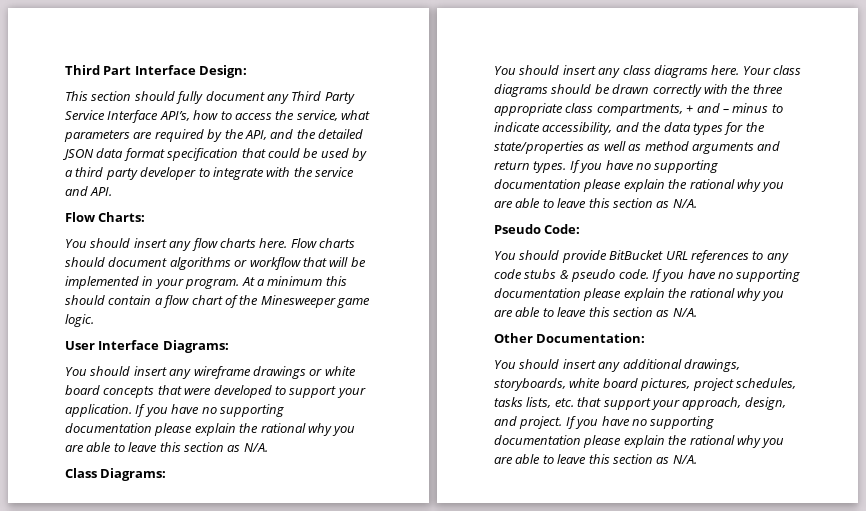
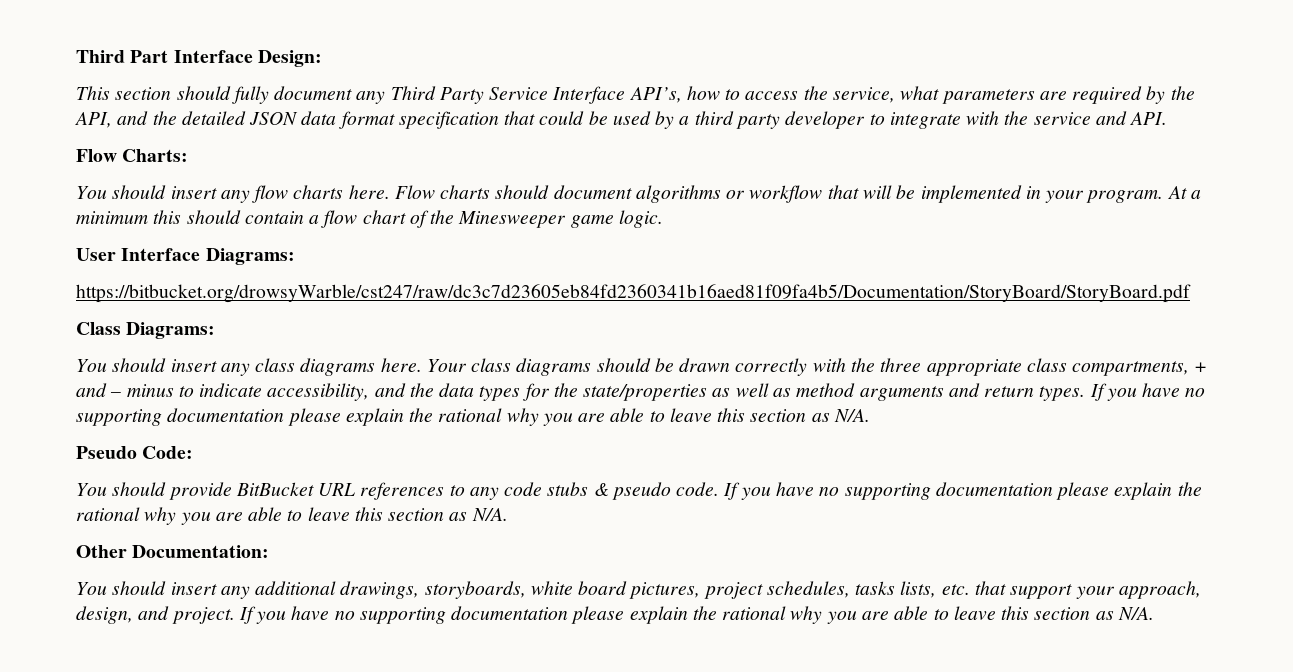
- You should insert any wireframe drawings or white board concepts that were developed to support your application. If you have no supporting documentation please explain the rational why you are able to leave this section as N/A.
+ https://bitbucket.org/drowsyWarble/cst247/raw/dc3c7d23605eb84fd2360341b16aed81f09fa4b5/Documentation/StoryBoard/StoryBoard.pdf

